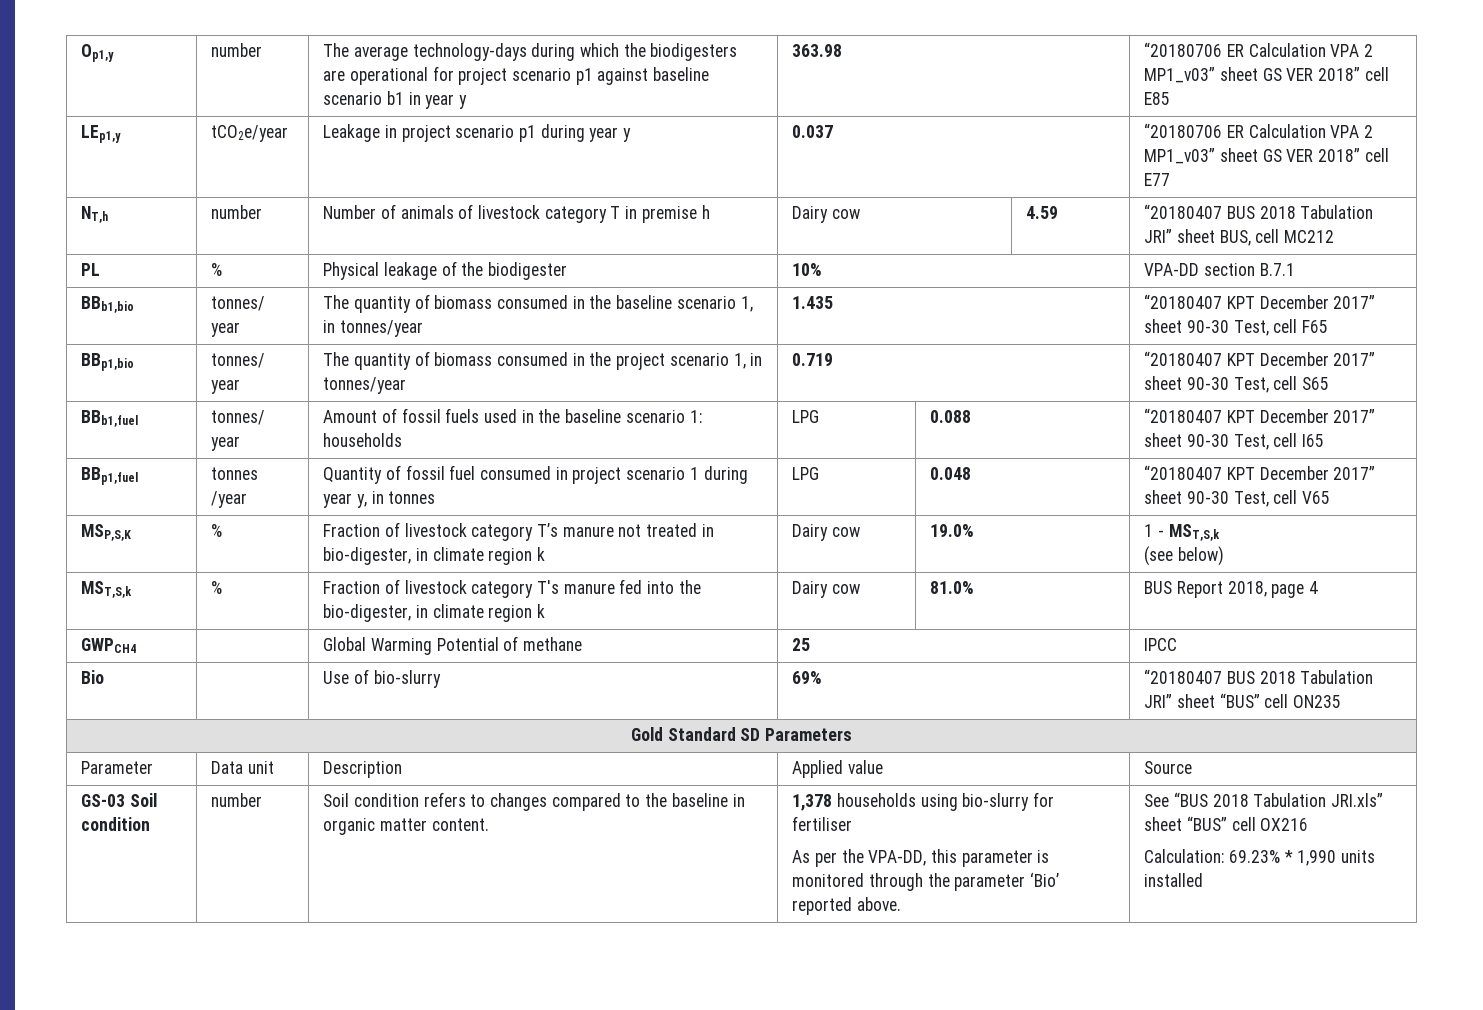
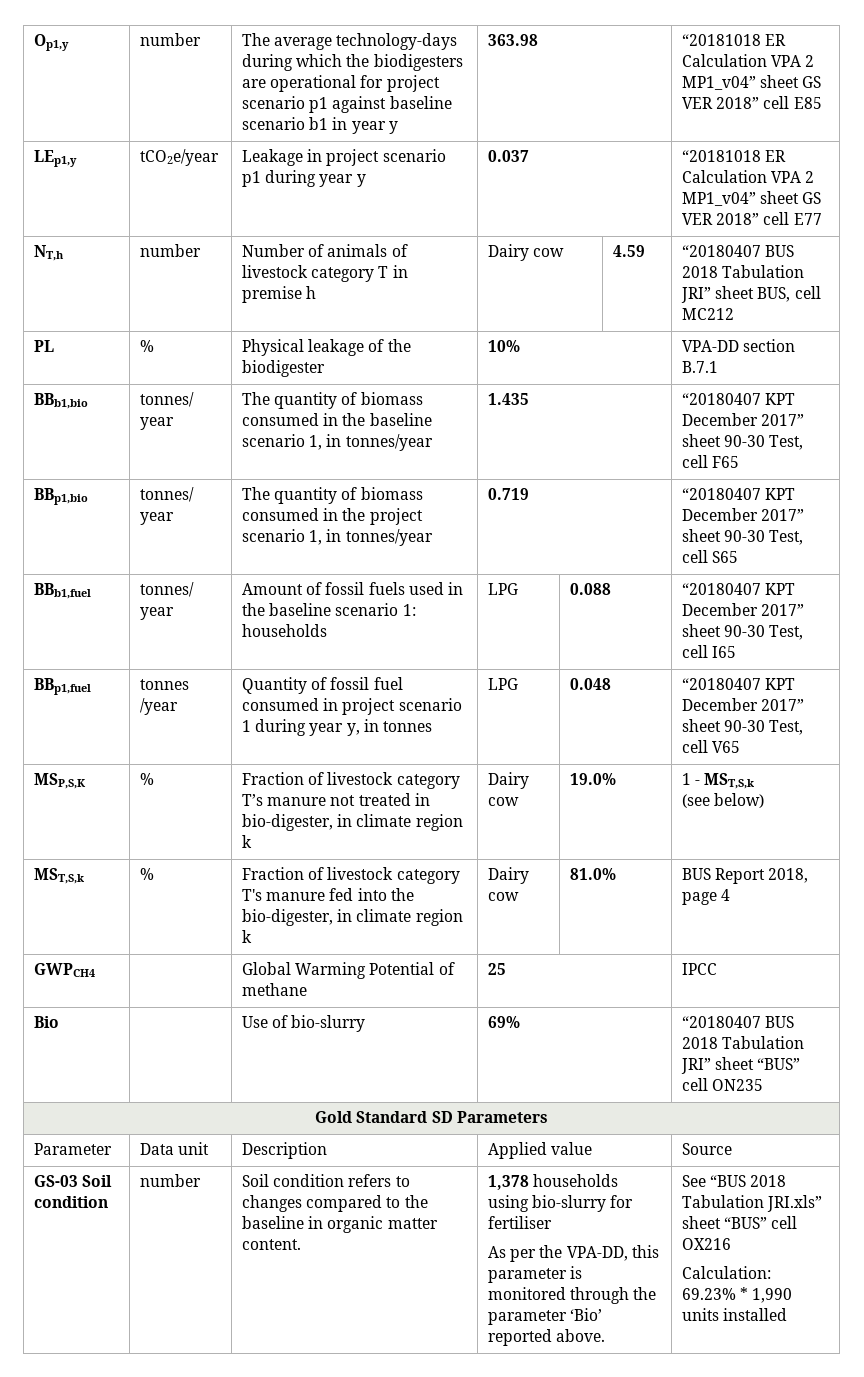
- Op1,y | number | The average technology-days during which the biodigesters are operational for project scenario p1 against baseline scenario b1 in year y | 363.98 | “20180706 ER Calculation VPA 2 MP1_v03” sheet GS VER 2018” cell E85
+ Op1,y | number | The average technology-days during which the biodigesters are operational for project scenario p1 against baseline scenario b1 in year y | 363.98 | “20181018 ER Calculation VPA 2 MP1_v04” sheet GS VER 2018” cell E85
- LEp1,y | tCO2e/year | Leakage in project scenario p1 during year y | 0.037 | “20180706 ER Calculation VPA 2 MP1_v03” sheet GS VER 2018” cell E77
+ LEp1,y | tCO2e/year | Leakage in project scenario p1 during year y | 0.037 | “20181018 ER Calculation VPA 2 MP1_v04” sheet GS VER 2018” cell E77

